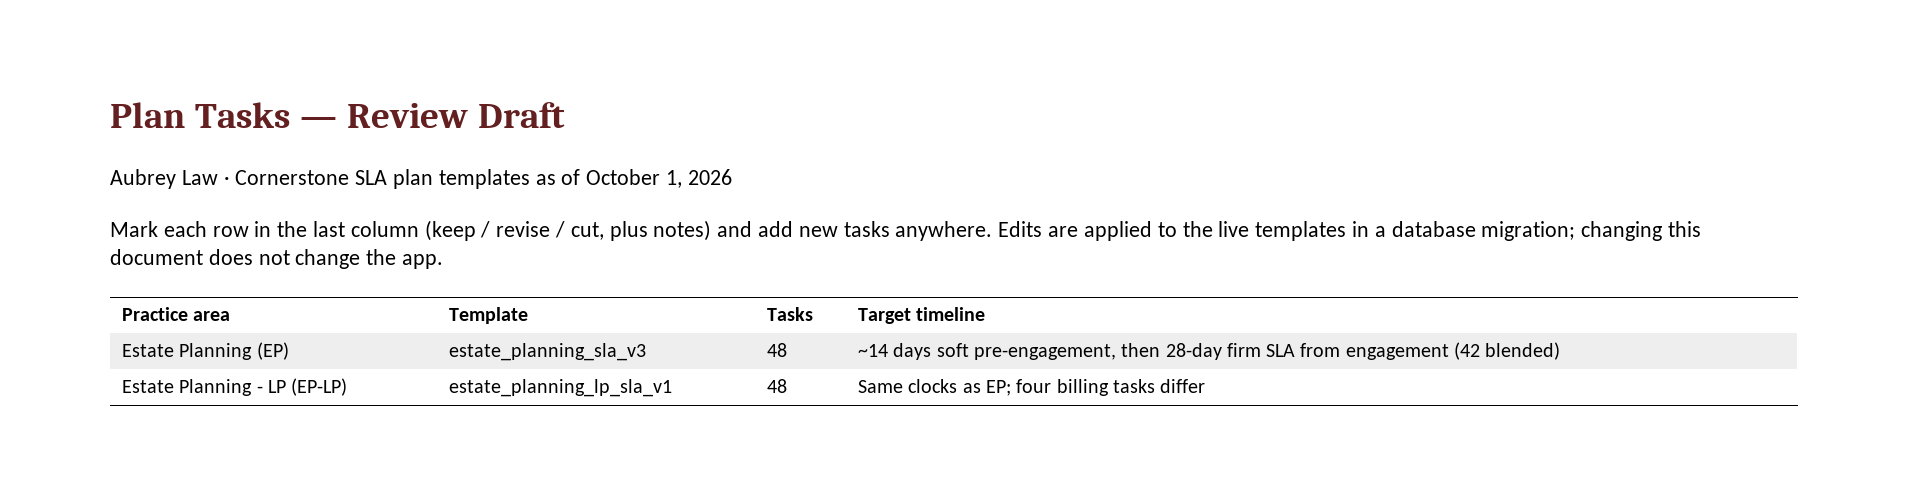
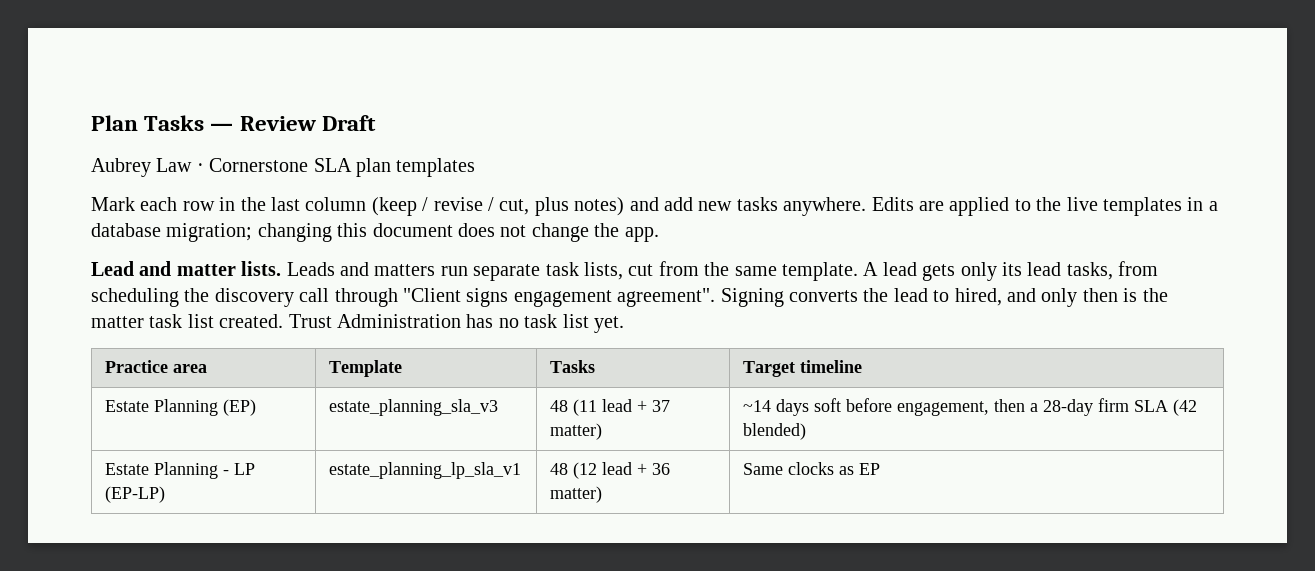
- Aubrey Law · Cornerstone SLA plan templates as of October 1, 2026
+ Aubrey Law · Cornerstone SLA plan templates
+ Lead and matter lists. Leads and matters run separate task lists, cut from the same template. A lead gets only its lead tasks, from scheduling the discovery call through "Client signs engagement agreement". Signing converts the lead to hired, and only then is the matter task list created. Trust Administration has no task list yet.
- Estate Planning (EP) | estate_planning_sla_v3 | 48 | ~14 days soft pre-engagement, then 28-day firm SLA from engagement (42 blended)
+ Estate Planning (EP) | estate_planning_sla_v3 | 48 (11 lead + 37 matter) | ~14 days soft before engagement, then a 28-day firm SLA (42 blended)
- Estate Planning - LP (EP-LP) | estate_planning_lp_sla_v1 | 48 | Same clocks as EP; four billing tasks differ
+ Estate Planning - LP (EP-LP) | estate_planning_lp_sla_v1 | 48 (12 lead + 36 matter) | Same clocks as EP

